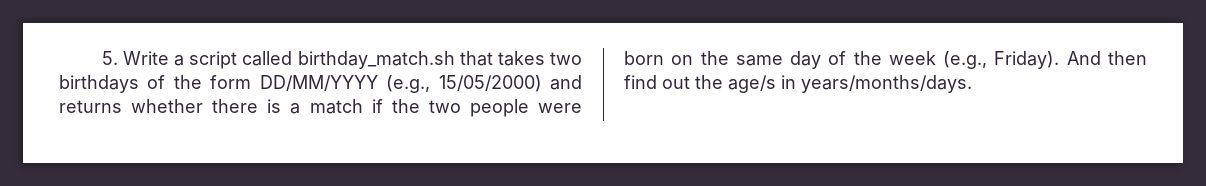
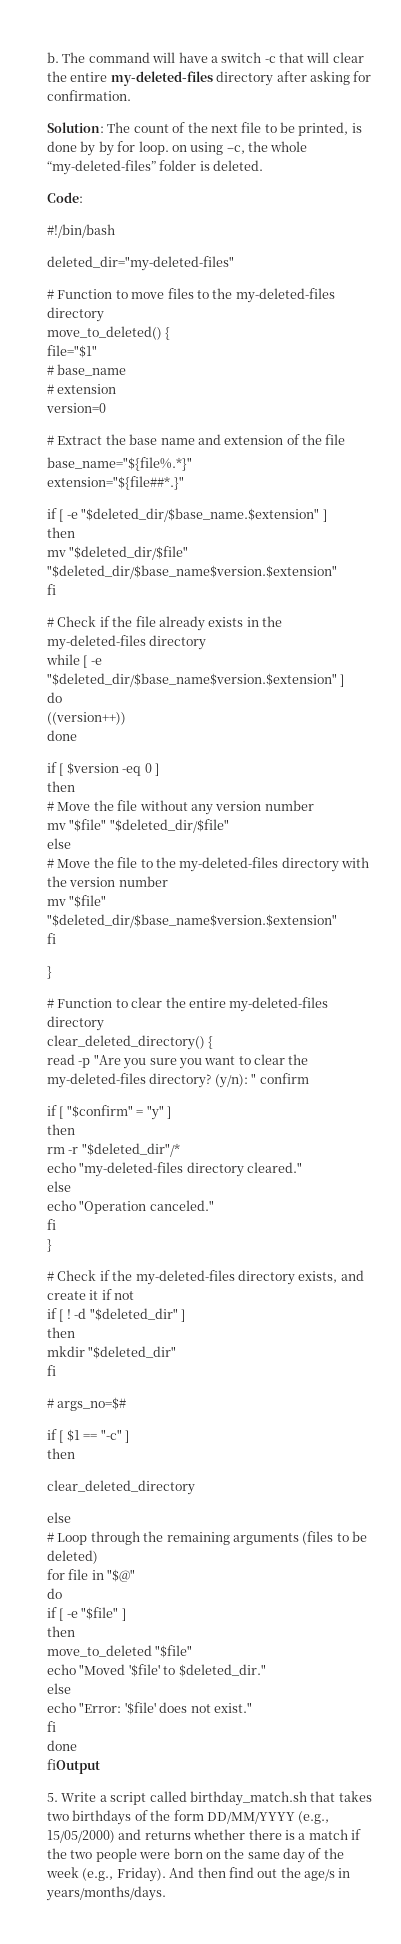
+ b. The command will have a switch -c that will clear the entire my-deleted-files directory after asking for confirmation.
+ Solution: The count of the next file to be printed, is done by by for loop. on using –c, the whole “my-deleted-files” folder is deleted.
+ Code:
+ #!/bin/bash
+ deleted_dir="my-deleted-files"
+ # Function to move files to the my-deleted-files directory
+ move_to_deleted() {
+ file="$1"
+ # base_name
+ # extension
+ version=0
+ # Extract the base name and extension of the file
+ base_name="${file%.*}"
+ extension="${file##*.}"
+ if [ -e "$deleted_dir/$base_name.$extension" ]
+ then
+ mv "$deleted_dir/$file" "$deleted_dir/$base_name$version.$extension"
+ fi
+ # Check if the file already exists in the my-deleted-files directory
+ while [ -e "$deleted_dir/$base_name$version.$extension" ]
+ do
+ ((version++))
+ done
+ if [ $version -eq 0 ]
+ then
+ # Move the file without any version number
+ mv "$file" "$deleted_dir/$file"
+ else
+ # Move the file to the my-deleted-files directory with the version number
+ mv "$file" "$deleted_dir/$base_name$version.$extension"
+ fi
+ }
+ # Function to clear the entire my-deleted-files directory
+ clear_deleted_directory() {
+ read -p "Are you sure you want to clear the my-deleted-files directory? (y/n): " confirm
+ if [ "$confirm" = "y" ]
+ then
+ rm -r "$deleted_dir"/*
+ echo "my-deleted-files directory cleared."
+ else
+ echo "Operation canceled."
+ fi
+ }
+ # Check if the my-deleted-files directory exists, and create it if not
+ if [ ! -d "$deleted_dir" ]
+ then
+ mkdir "$deleted_dir"
+ fi
+ # args_no=$#
+ if [ $1 == "-c" ]
+ then
+ clear_deleted_directory
+ else
+ # Loop through the remaining arguments (files to be deleted)
+ for file in "$@"
+ do
+ if [ -e "$file" ]
+ then
+ move_to_deleted "$file"
+ echo "Moved '$file' to $deleted_dir."
+ else
+ echo "Error: '$file' does not exist."
+ fi
+ done
+ fiOutput

